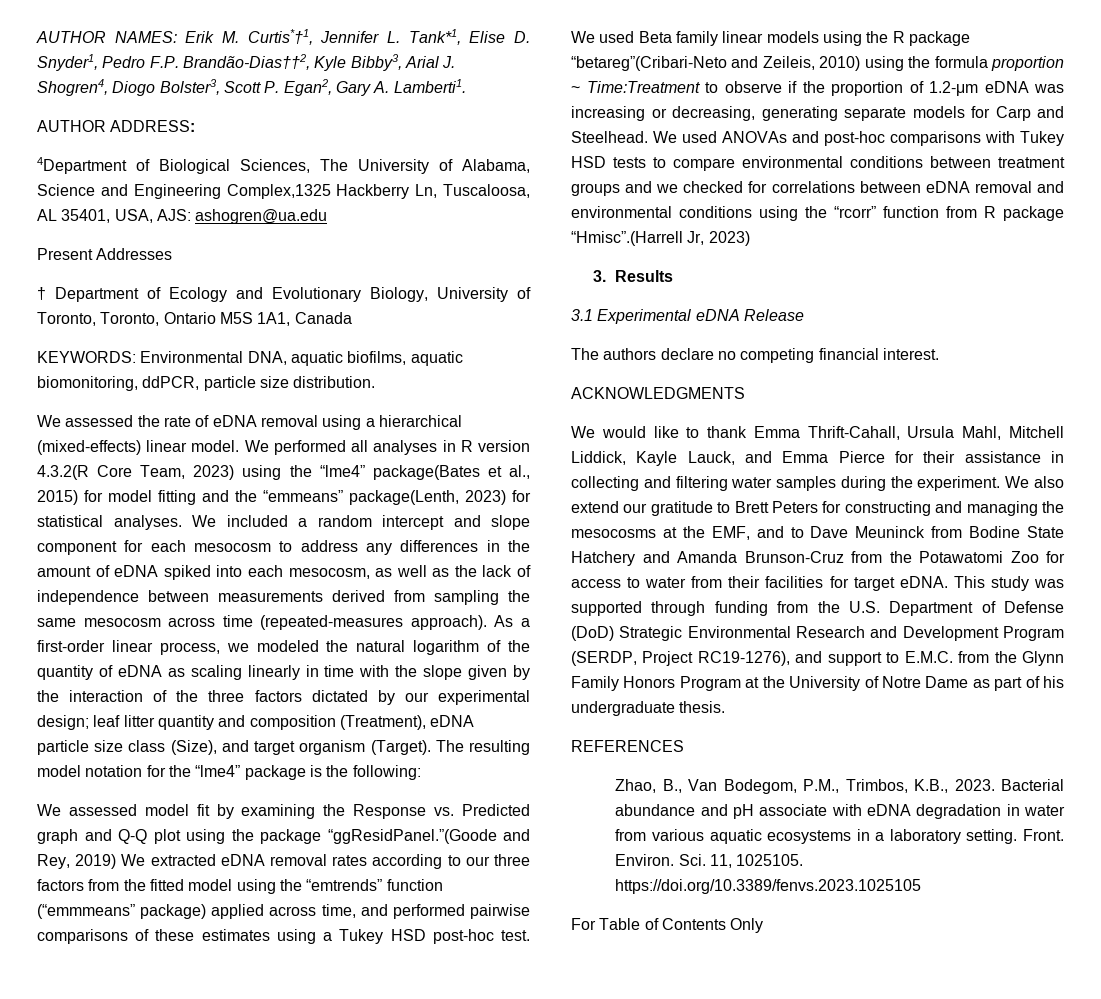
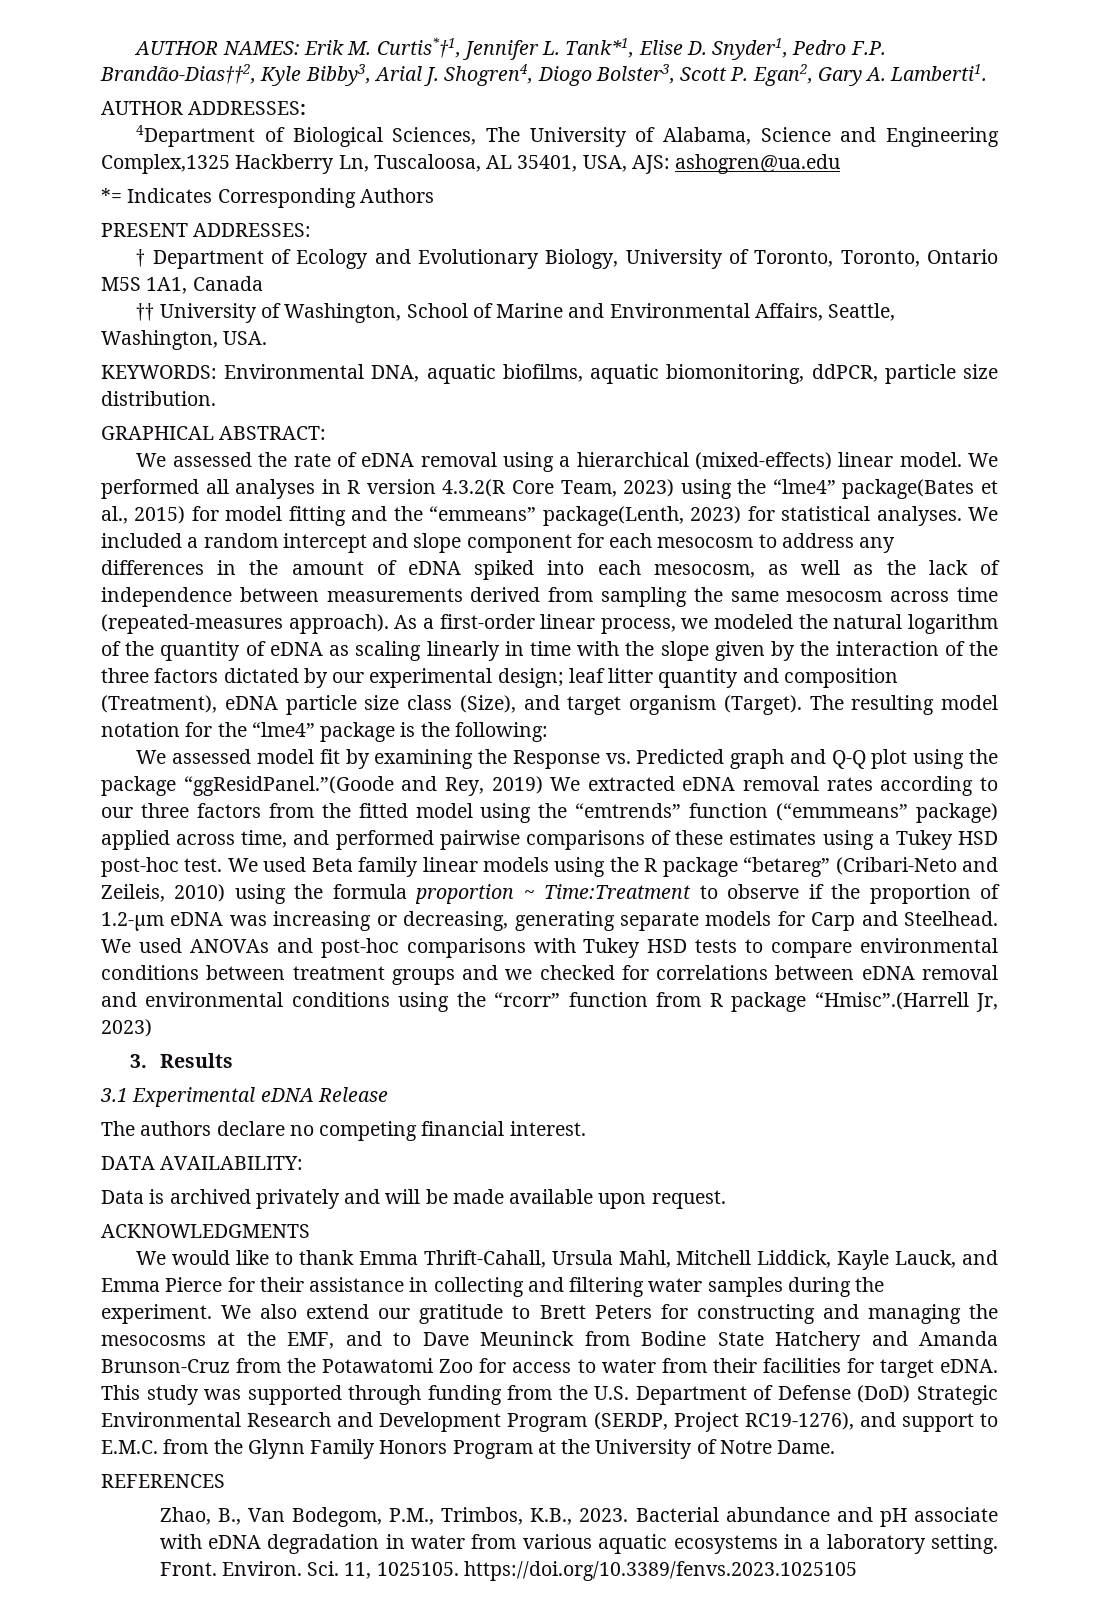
- AUTHOR ADDRESS:
+ AUTHOR ADDRESSES:
- Present Addresses
+ *= Indicates Corresponding Authors
+ PRESENT ADDRESSES:
+ †† University of Washington, School of Marine and Environmental Affairs, Seattle, Washington, USA.
+ GRAPHICAL ABSTRACT:
- We used Beta family linear models using the R package “betareg”(Cribari-Neto and Zeileis, 2010) using the formula proportion ~ Time:Treatment to observe if the proportion of 1.2-μm eDNA was increasing or decreasing, generating separate models for Carp and Steelhead.
+ We used Beta family linear models using the R package “betareg” (Cribari-Neto and Zeileis, 2010) using the formula proportion ~ Time:Treatment to observe if the proportion of 1.2-μm eDNA was increasing or decreasing, generating separate models for Carp and Steelhead.
+ DATA AVAILABILITY:
+ Data is archived privately and will be made available upon request.
- This study was supported through funding from the U.S. Department of Defense (DoD) Strategic Environmental Research and Development Program (SERDP, Project RC19-1276), and support to E.M.C. from the Glynn Family Honors Program at the University of Notre Dame as part of his undergraduate thesis.
+ This study was supported through funding from the U.S. Department of Defense (DoD) Strategic Environmental Research and Development Program (SERDP, Project RC19-1276), and support to E.M.C. from the Glynn Family Honors Program at the University of Notre Dame.
- For Table of Contents Only

